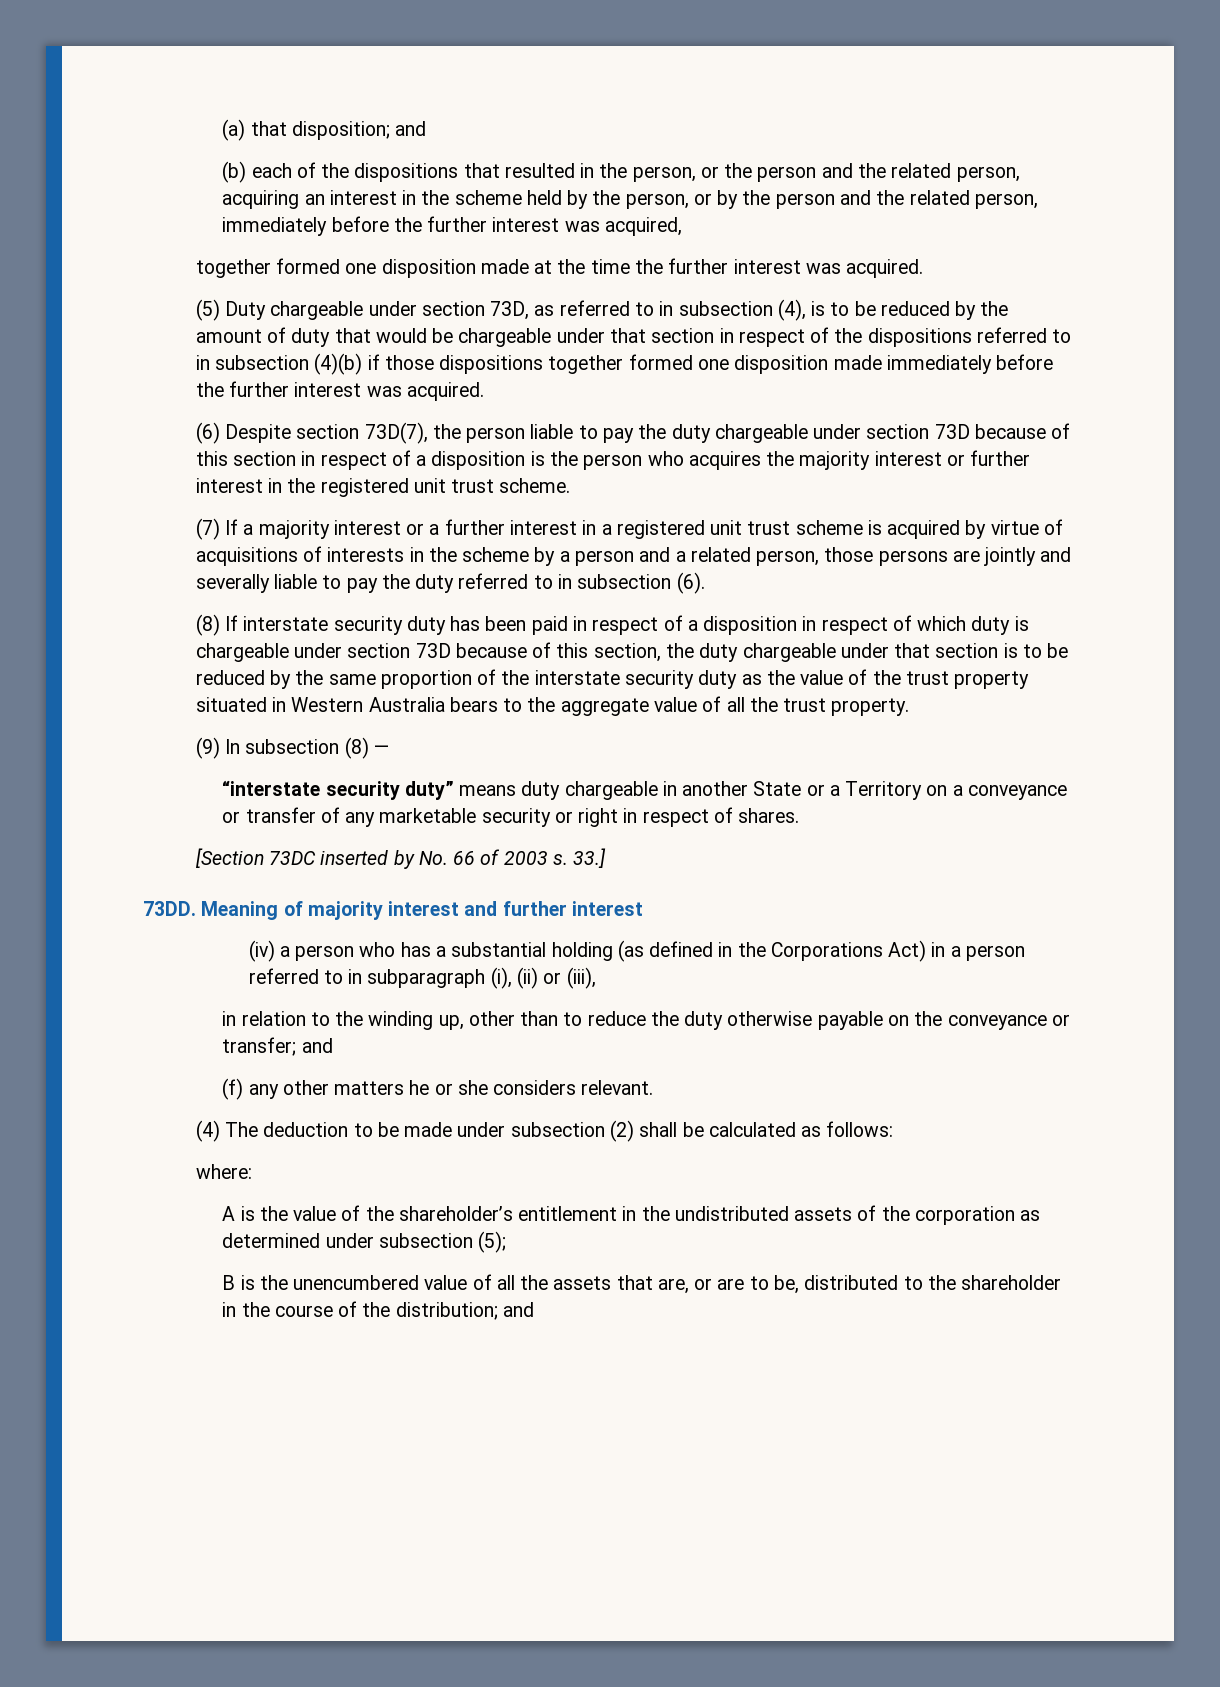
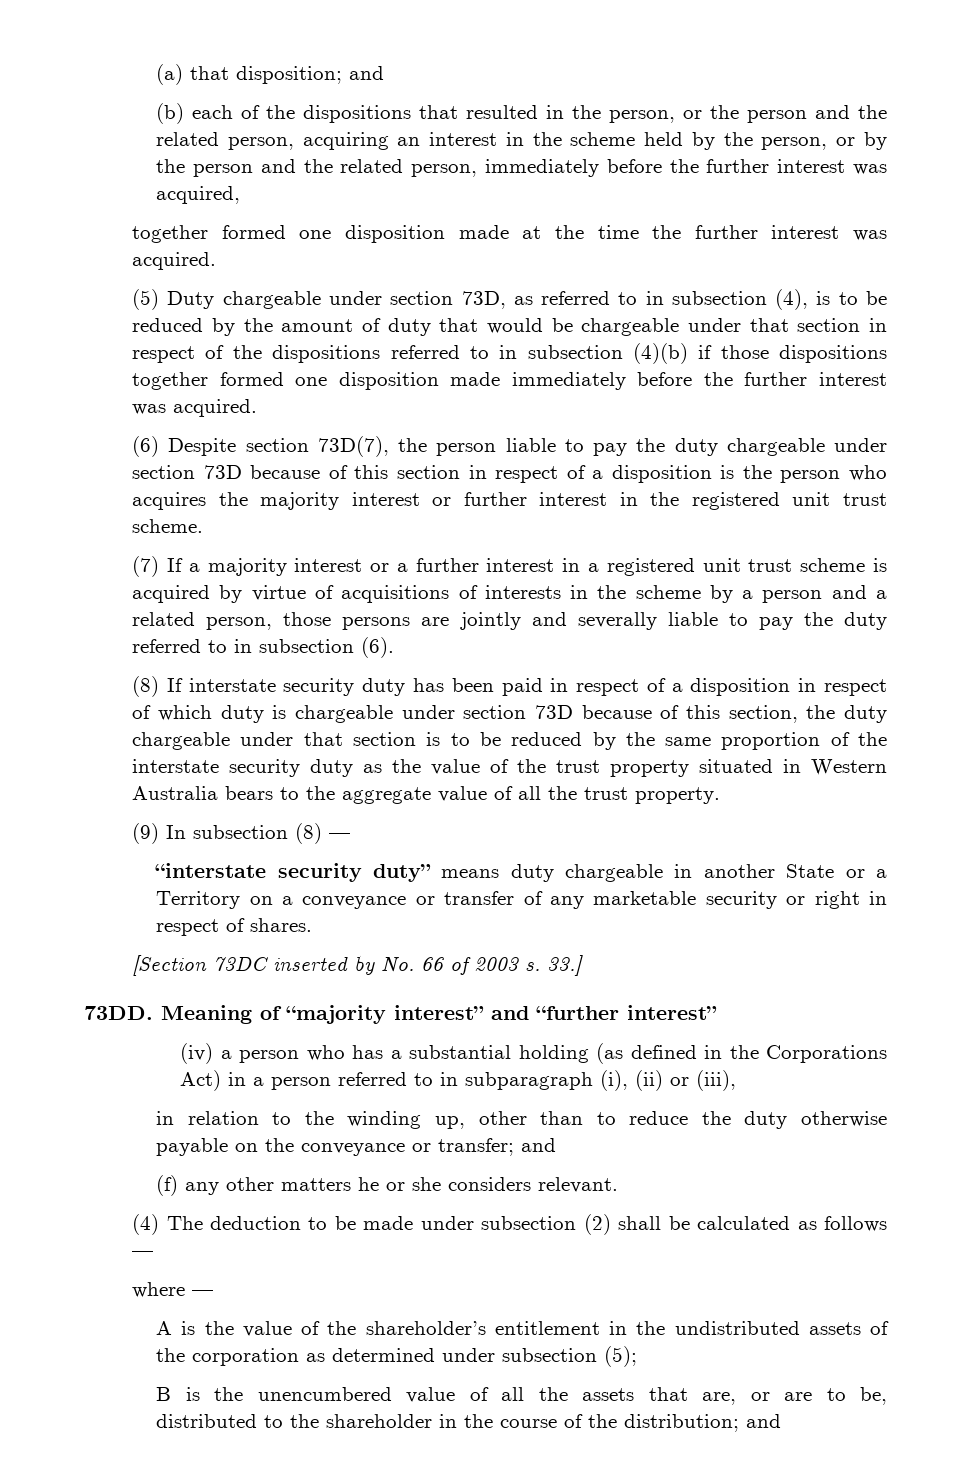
- Meaning of majority interest and further interest
+ Meaning of “majority interest” and “further interest”
- (4) The deduction to be made under subsection (2) shall be calculated as follows:
- where:
+ (4) The deduction to be made under subsection (2) shall be calculated as follows —
+ where —

